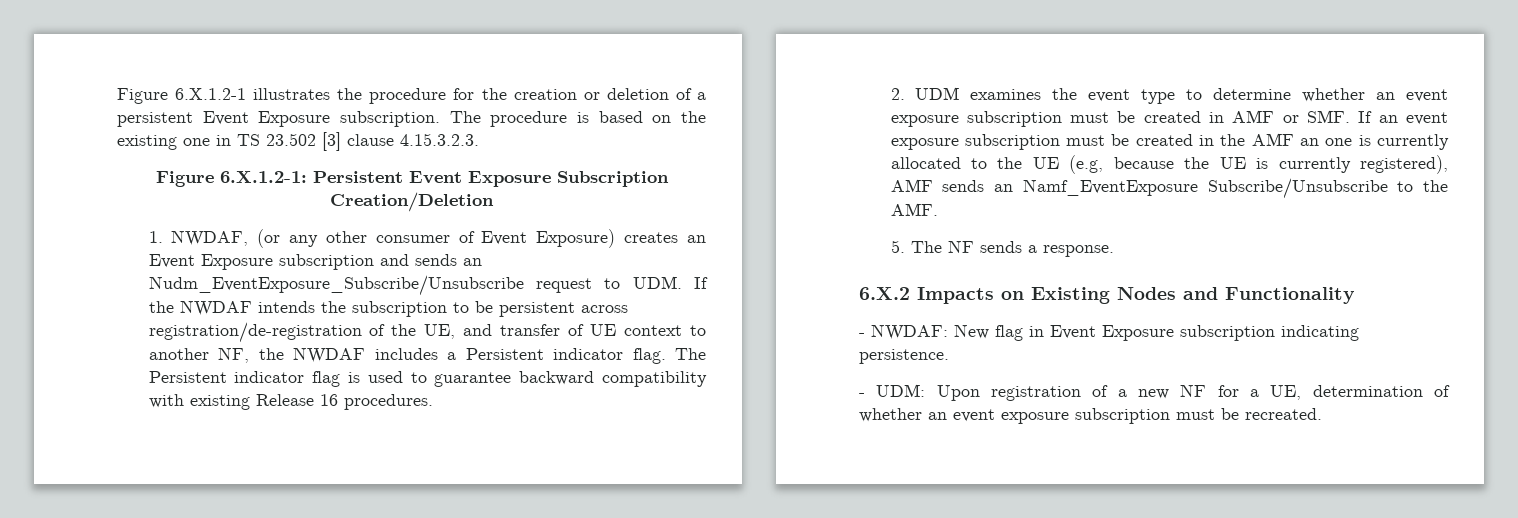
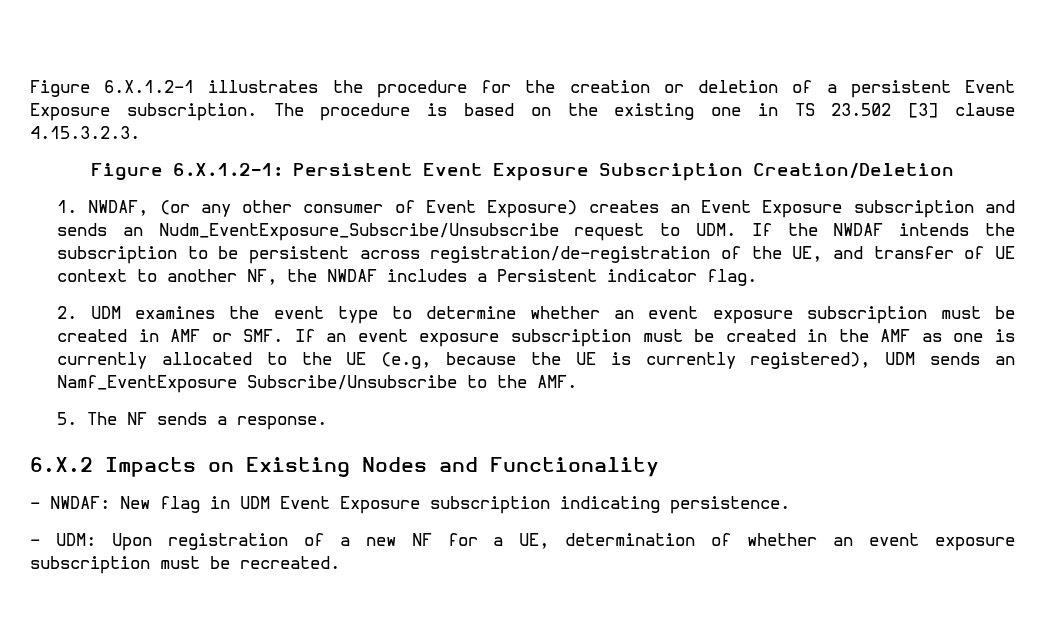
- The Persistent indicator flag is used to guarantee backward compatibility with existing Release 16 procedures.
- 2. UDM examines the event type to determine whether an event exposure subscription must be created in AMF or SMF. If an event exposure subscription must be created in the AMF an one is currently allocated to the UE (e.g, because the UE is currently registered), AMF sends an Namf_EventExposure Subscribe/Unsubscribe to the AMF.
+ 2. UDM examines the event type to determine whether an event exposure subscription must be created in AMF or SMF. If an event exposure subscription must be created in the AMF as one is currently allocated to the UE (e.g, because the UE is currently registered), UDM sends an Namf_EventExposure Subscribe/Unsubscribe to the AMF.
- - NWDAF: New flag in Event Exposure subscription indicating persistence.
+ - NWDAF: New flag in UDM Event Exposure subscription indicating persistence.

